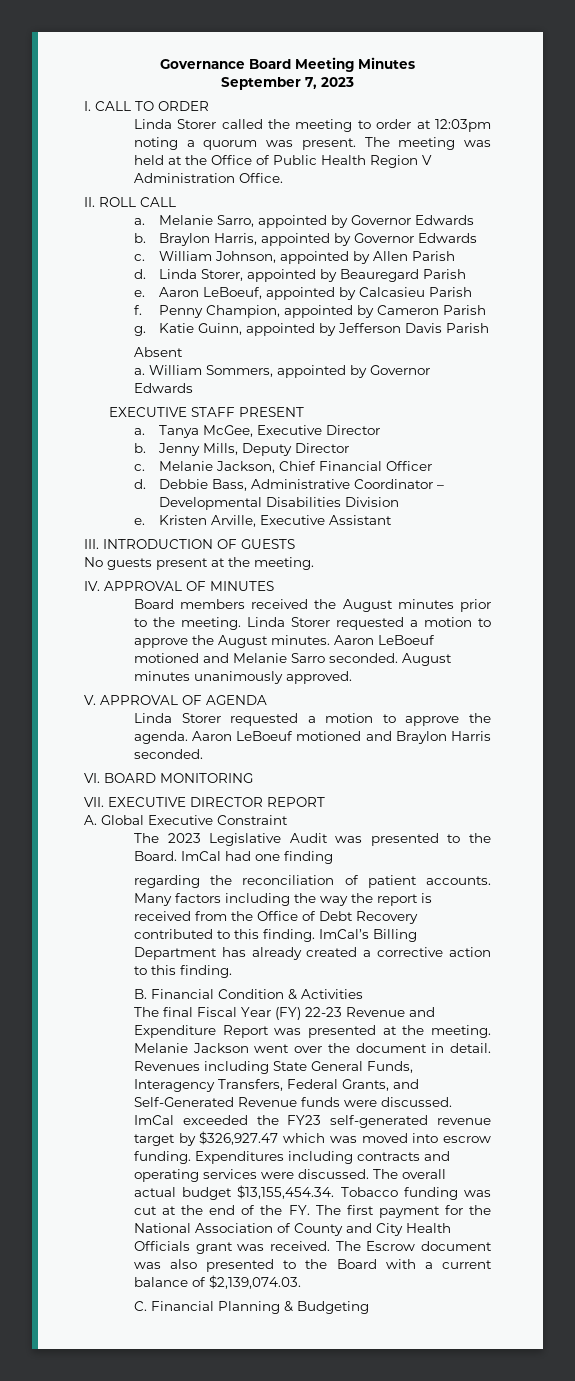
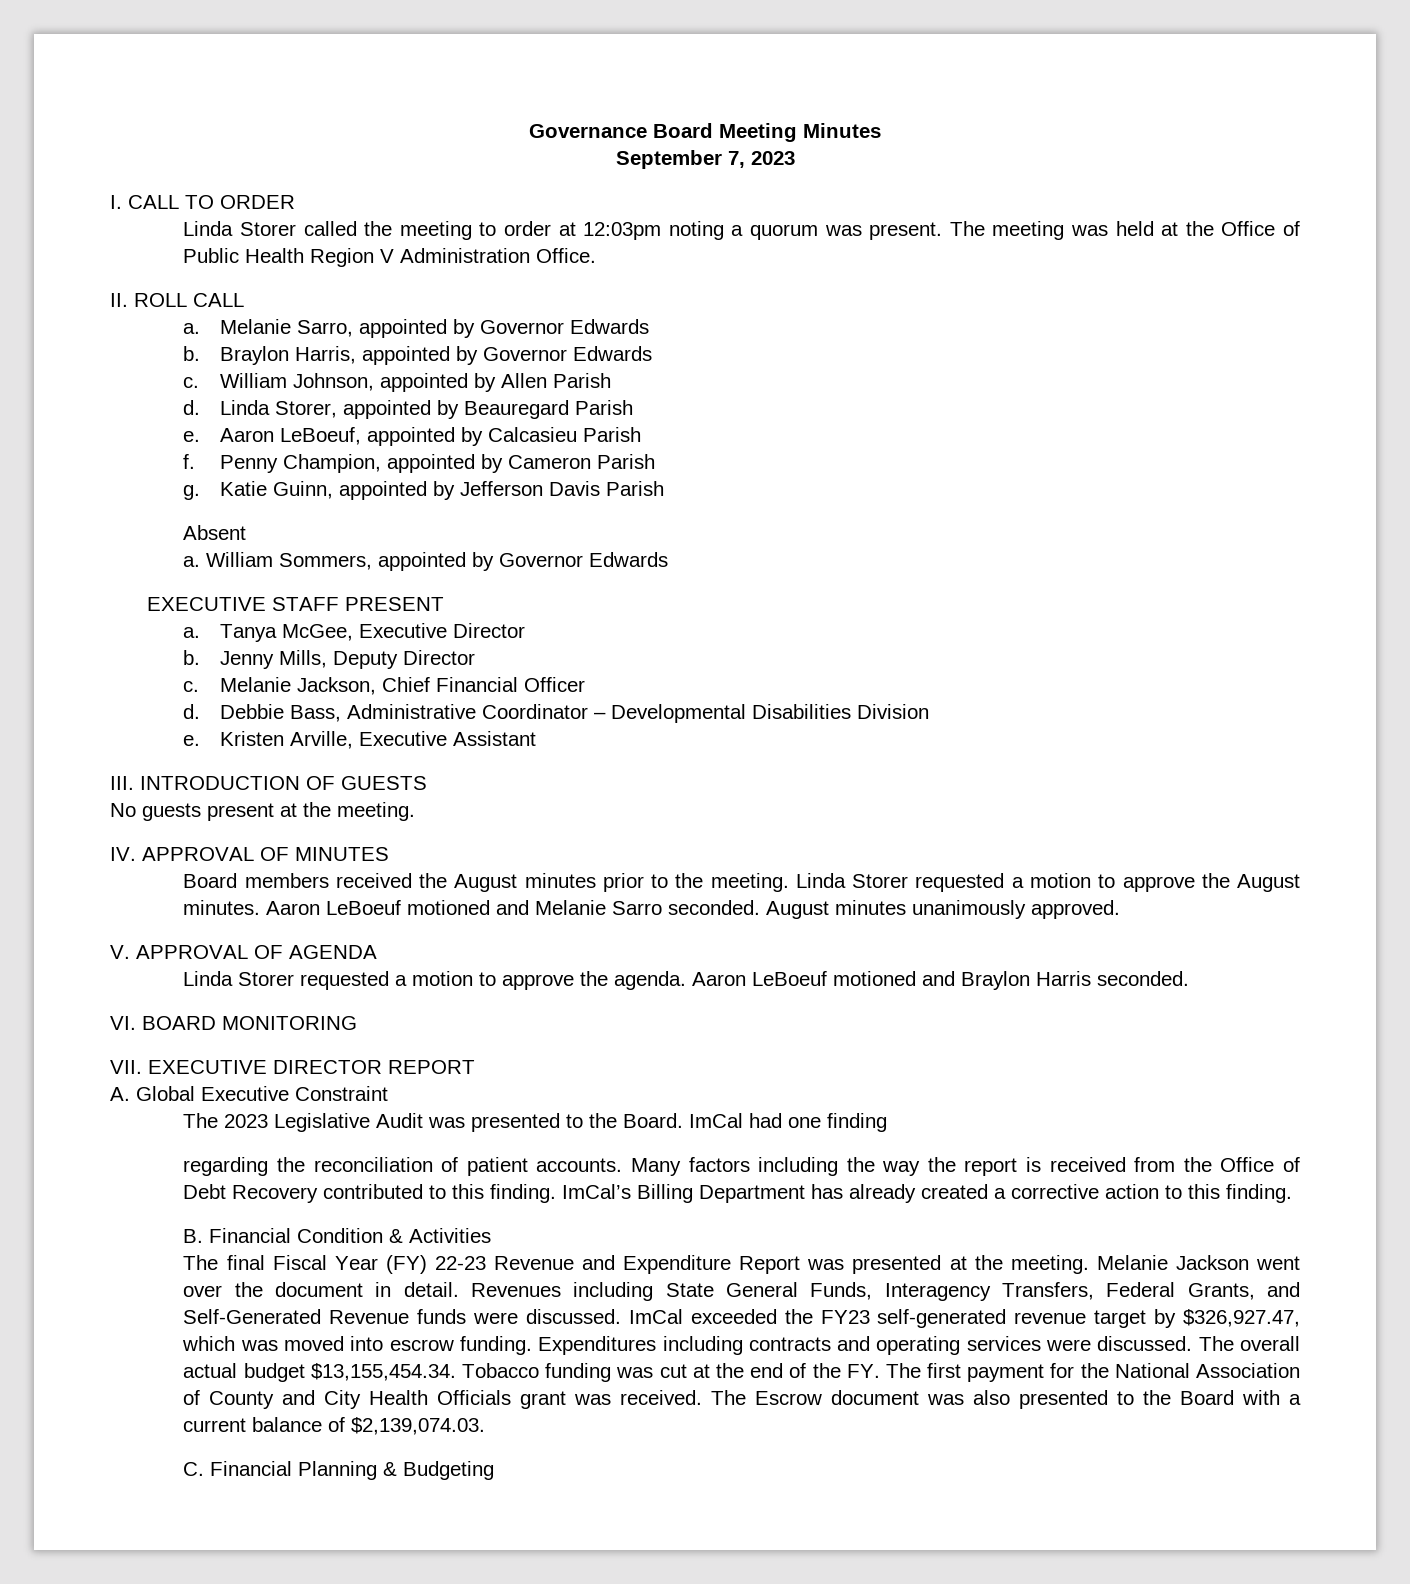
- ImCal exceeded the FY23 self-generated revenue target by $326,927.47 which was moved into escrow funding.
+ ImCal exceeded the FY23 self-generated revenue target by $326,927.47, which was moved into escrow funding.

